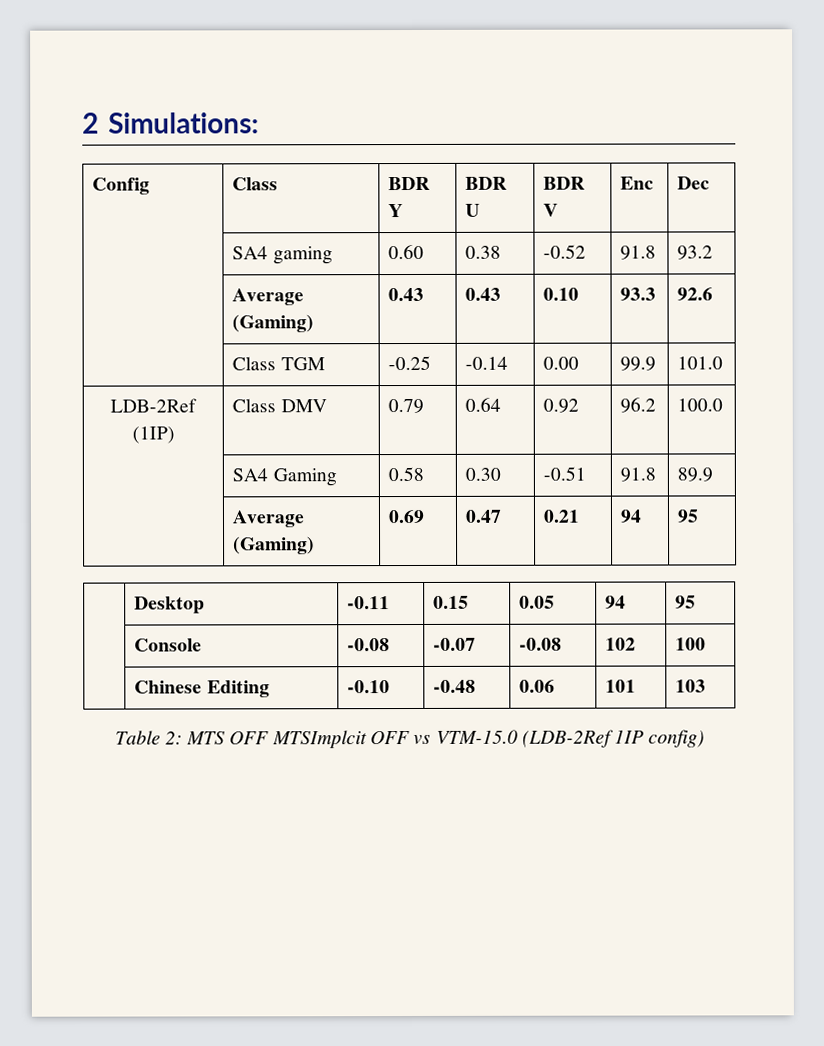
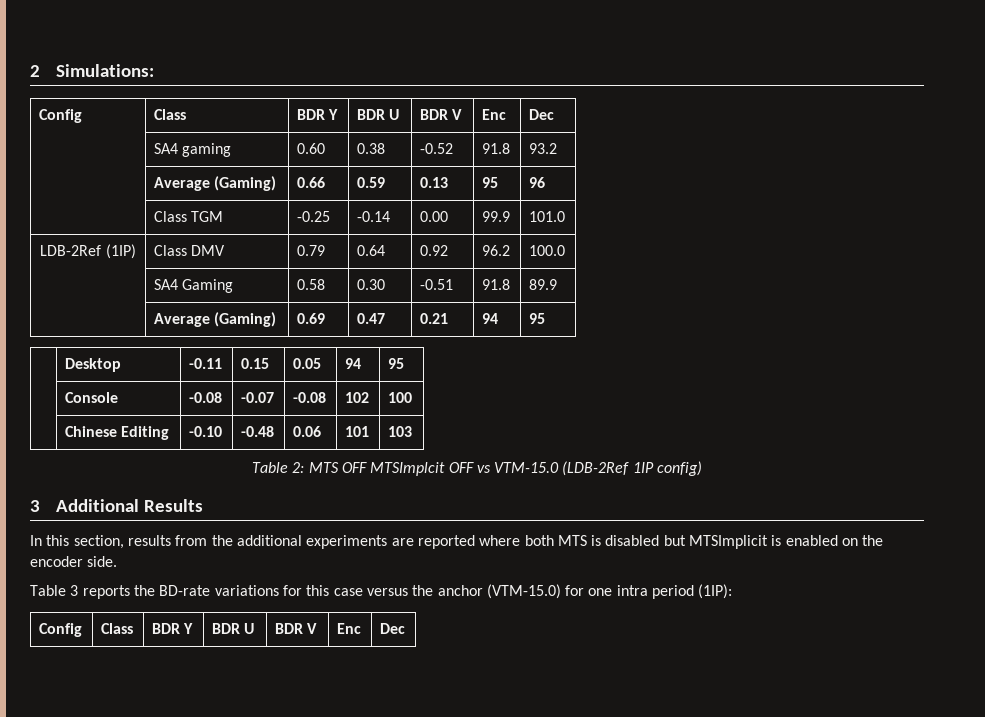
- | Average (Gaming) | 0.43 | 0.43 | 0.10 | 93.3 | 92.6
+ | Average (Gaming) | 0.66 | 0.59 | 0.13 | 95 | 96
+ 3 Additional Results
+ In this section, results from the additional experiments are reported where both MTS is disabled but MTSImplicit is enabled on the encoder side.
+ Table 3 reports the BD-rate variations for this case versus the anchor (VTM-15.0) for one intra period (1IP):
+ Config | Class | BDR Y | BDR U | BDR V | Enc | Dec

